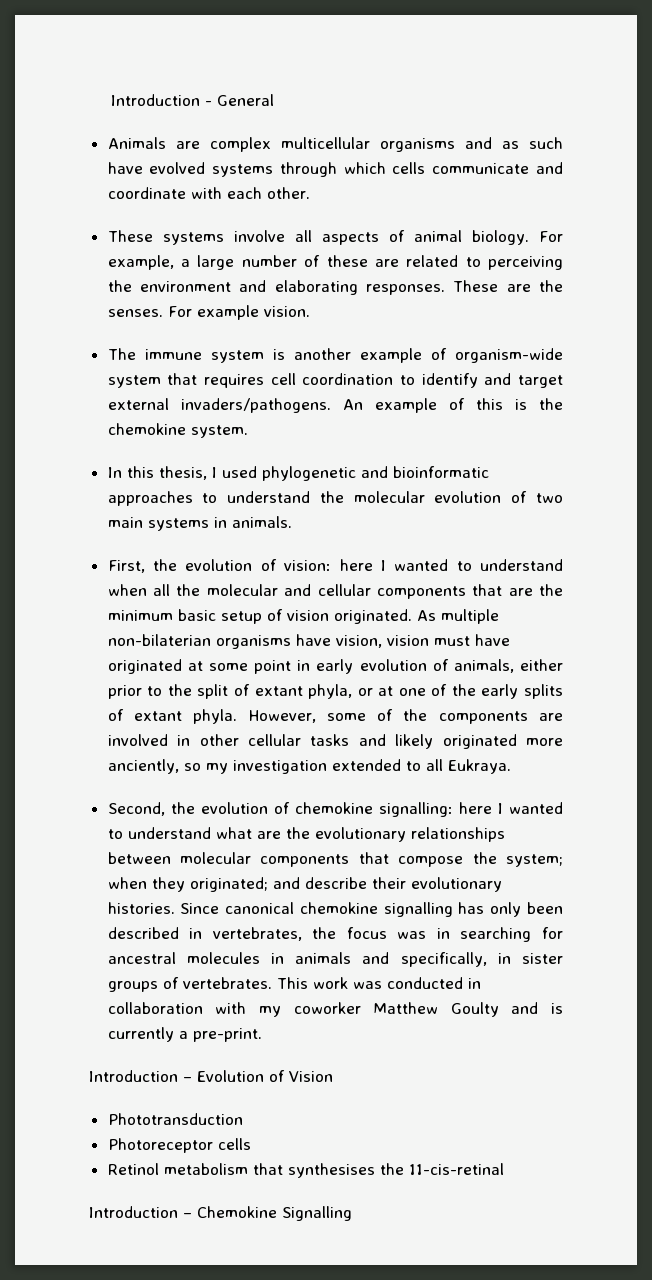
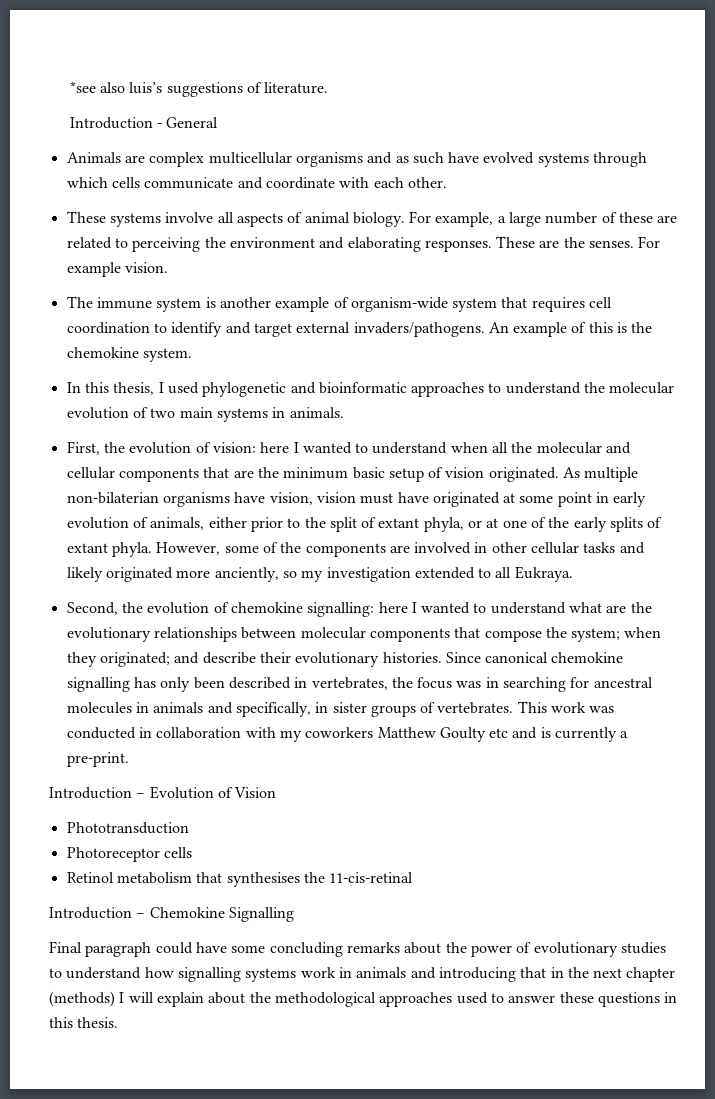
+ *see also luis’s suggestions of literature.
- This work was conducted in collaboration with my coworker Matthew Goulty and is currently a pre-print.
+ This work was conducted in collaboration with my coworkers Matthew Goulty etc and is currently a pre-print.
+ Final paragraph could have some concluding remarks about the power of evolutionary studies to understand how signalling systems work in animals and introducing that in the next chapter (methods) I will explain about the methodological approaches used to answer these questions in this thesis.

